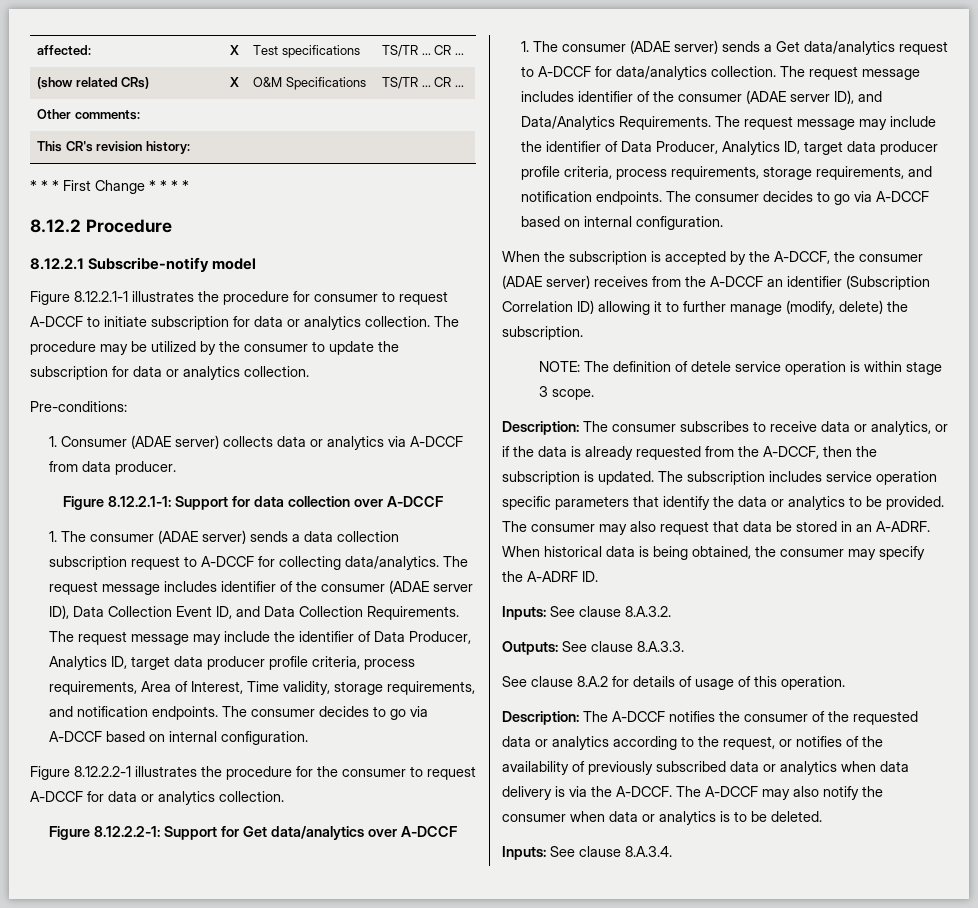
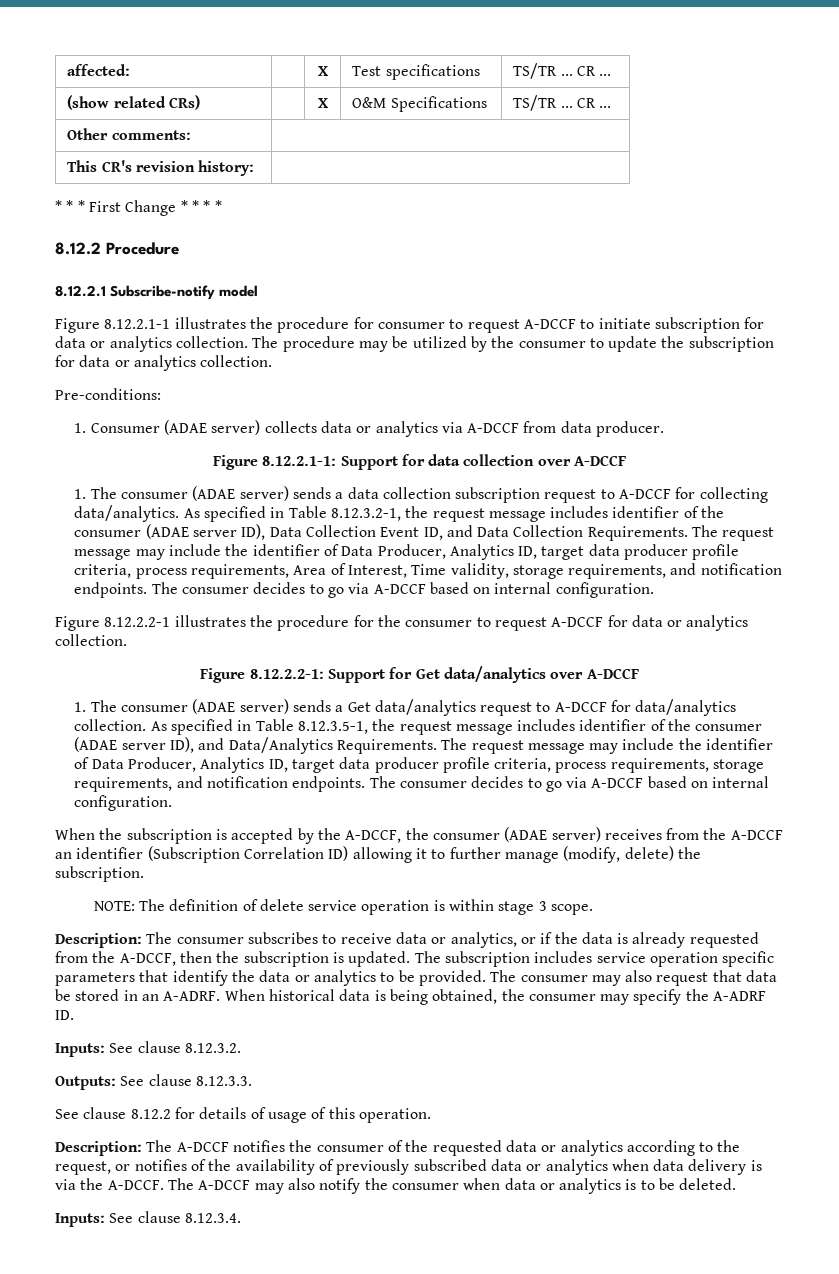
- The request message includes identifier of the consumer (ADAE server ID), Data Collection Event ID, and Data Collection Requirements.
+ As specified in Table 8.12.3.2-1, the request message includes identifier of the consumer (ADAE server ID), Data Collection Event ID, and Data Collection Requirements.
- The request message includes identifier of the consumer (ADAE server ID), and Data/Analytics Requirements.
+ As specified in Table 8.12.3.5-1, the request message includes identifier of the consumer (ADAE server ID), and Data/Analytics Requirements.
- NOTE: The definition of detele service operation is within stage 3 scope.
+ NOTE: The definition of delete service operation is within stage 3 scope.
- Inputs: See clause 8.A.3.2.
+ Inputs: See clause 8.12.3.2.
- Outputs: See clause 8.A.3.3.
- See clause 8.A.2 for details of usage of this operation.
+ Outputs: See clause 8.12.3.3.
+ See clause 8.12.2 for details of usage of this operation.
- Inputs: See clause 8.A.3.4.
+ Inputs: See clause 8.12.3.4.

